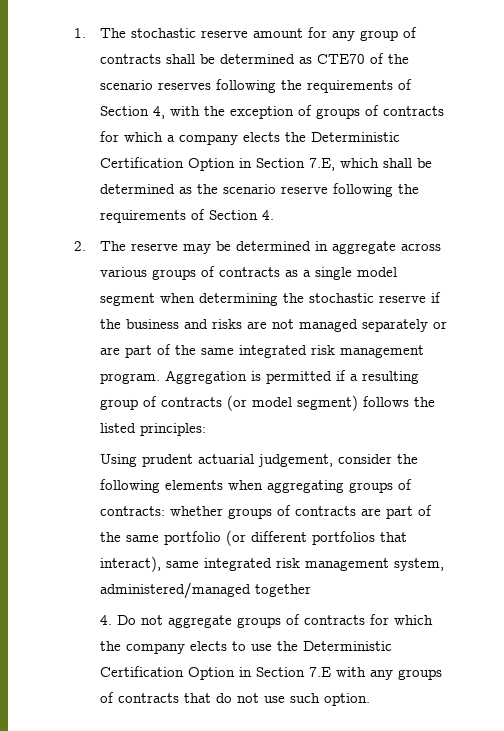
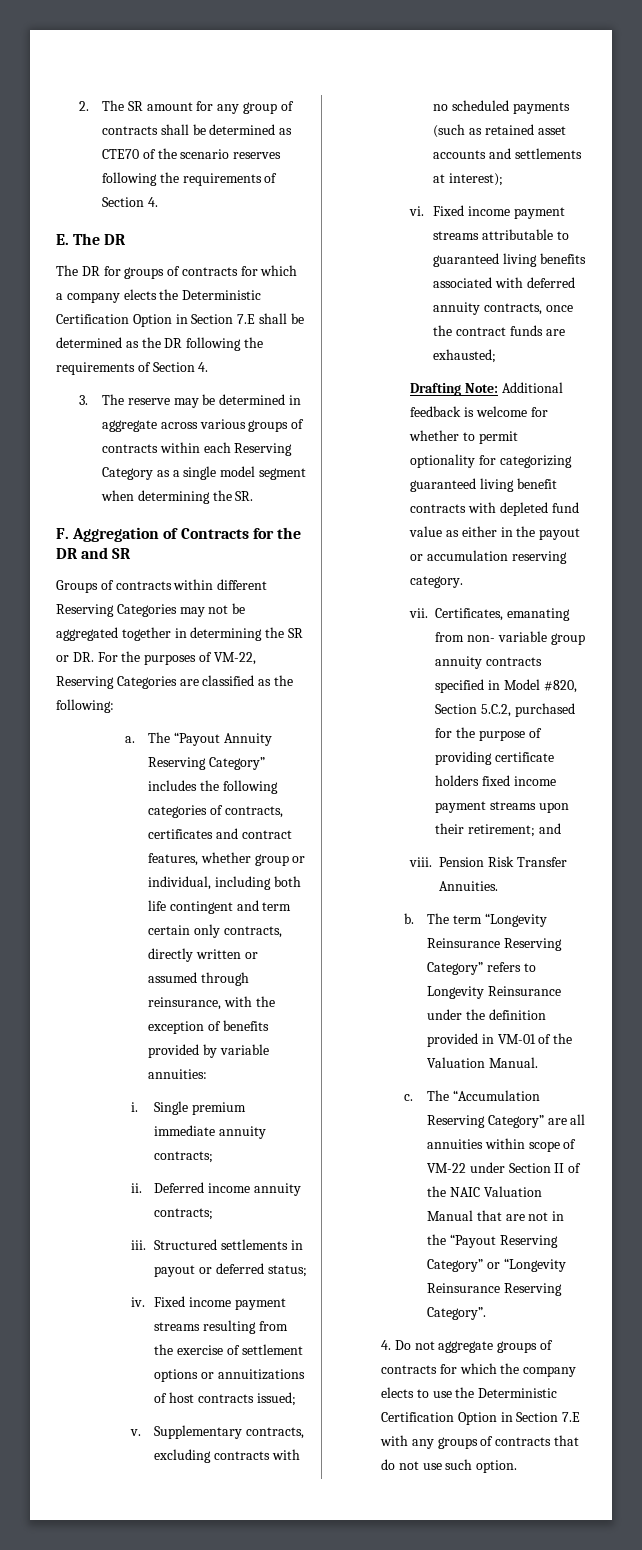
- 1. The stochastic reserve amount for any group of contracts shall be determined as CTE70 of the scenario reserves following the requirements of Section 4, with the exception of groups of contracts for which a company elects the Deterministic Certification Option in Section 7.E, which shall be determined as the scenario reserve following the requirements of Section 4.
- 2. The reserve may be determined in aggregate across various groups of contracts as a single model segment when determining the stochastic reserve if the business and risks are not managed separately or are part of the same integrated risk management program. Aggregation is permitted if a resulting group of contracts (or model segment) follows the listed principles:
- Using prudent actuarial judgement, consider the following elements when aggregating groups of contracts: whether groups of contracts are part of the same portfolio (or different portfolios that interact), same integrated risk management system, administered/managed together
+ 2. The SR amount for any group of contracts shall be determined as CTE70 of the scenario reserves following the requirements of Section 4.
+ E. The DR
+ The DR for groups of contracts for which a company elects the Deterministic Certification Option in Section 7.E shall be determined as the DR following the requirements of Section 4.
+ 3. The reserve may be determined in aggregate across various groups of contracts within each Reserving Category as a single model segment when determining the SR.
+ F. Aggregation of Contracts for the DR and SR
+ Groups of contracts within different Reserving Categories may not be aggregated together in determining the SR or DR. For the purposes of VM-22, Reserving Categories are classified as the following:
+ a. The “Payout Annuity Reserving Category” includes the following categories of contracts, certificates and contract features, whether group or individual, including both life contingent and term certain only contracts, directly written or assumed through reinsurance, with the exception of benefits provided by variable annuities:
+ i. Single premium immediate annuity contracts;
+ ii. Deferred income annuity contracts;
+ iii. Structured settlements in payout or deferred status;
+ iv. Fixed income payment streams resulting from the exercise of settlement options or annuitizations of host contracts issued;
+ v. Supplementary contracts, excluding contracts with no scheduled payments (such as retained asset accounts and settlements at interest);
+ vi. Fixed income payment streams attributable to guaranteed living benefits associated with deferred annuity contracts, once the contract funds are exhausted;
+ Drafting Note: Additional feedback is welcome for whether to permit optionality for categorizing guaranteed living benefit contracts with depleted fund value as either in the payout or accumulation reserving category.
+ vii. Certificates, emanating from non- variable group annuity contracts specified in Model #820, Section 5.C.2, purchased for the purpose of providing certificate holders fixed income payment streams upon their retirement; and
+ viii. Pension Risk Transfer Annuities.
+ b. The term “Longevity Reinsurance Reserving Category” refers to Longevity Reinsurance under the definition provided in VM-01 of the Valuation Manual.
+ c. The “Accumulation Reserving Category” are all annuities within scope of VM-22 under Section II of the NAIC Valuation Manual that are not in the “Payout Reserving Category” or “Longevity Reinsurance Reserving Category”.

